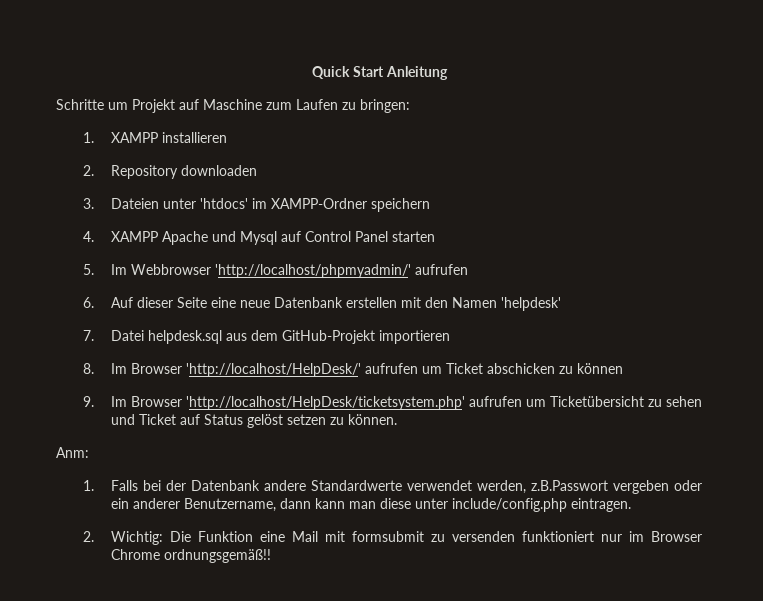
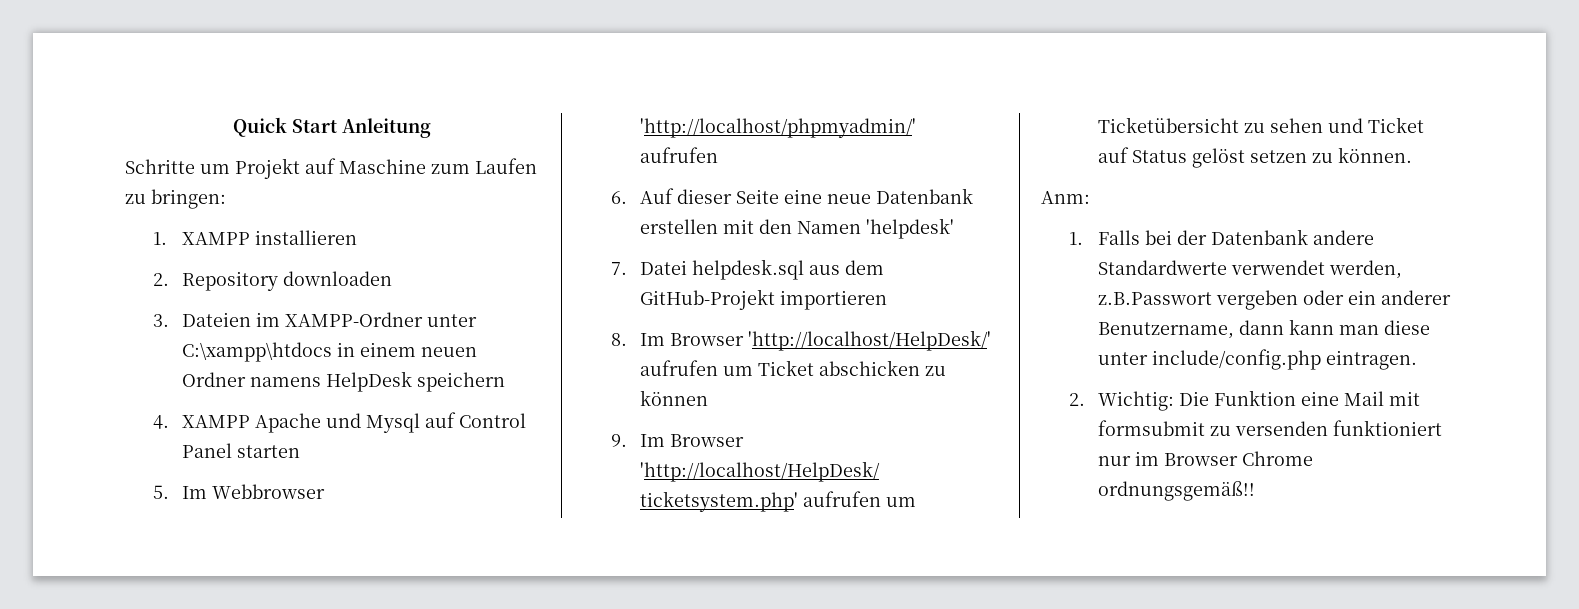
- 3. Dateien unter 'htdocs' im XAMPP-Ordner speichern
+ 3. Dateien im XAMPP-Ordner unter C:\xampp\htdocs in einem neuen Ordner namens HelpDesk speichern

